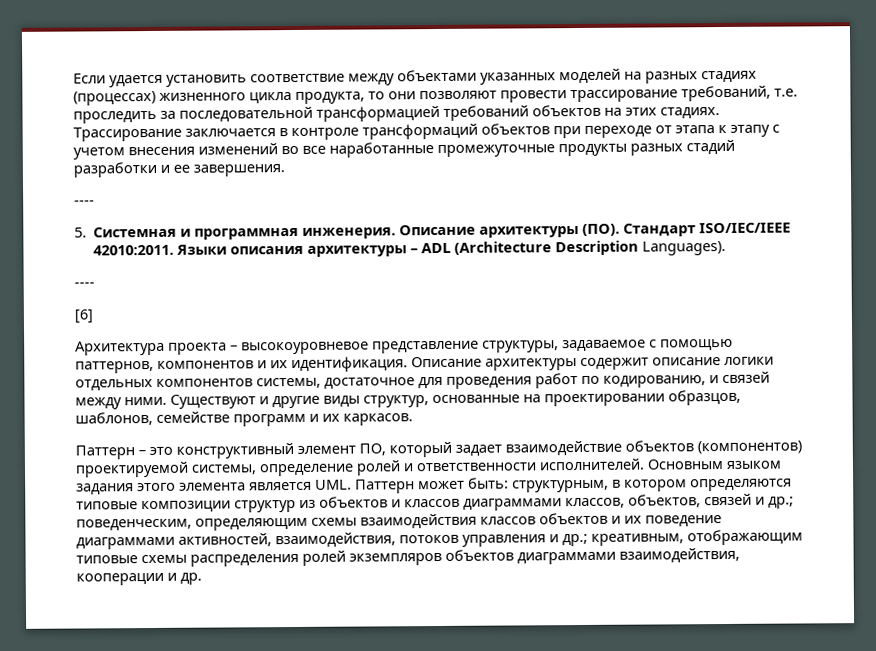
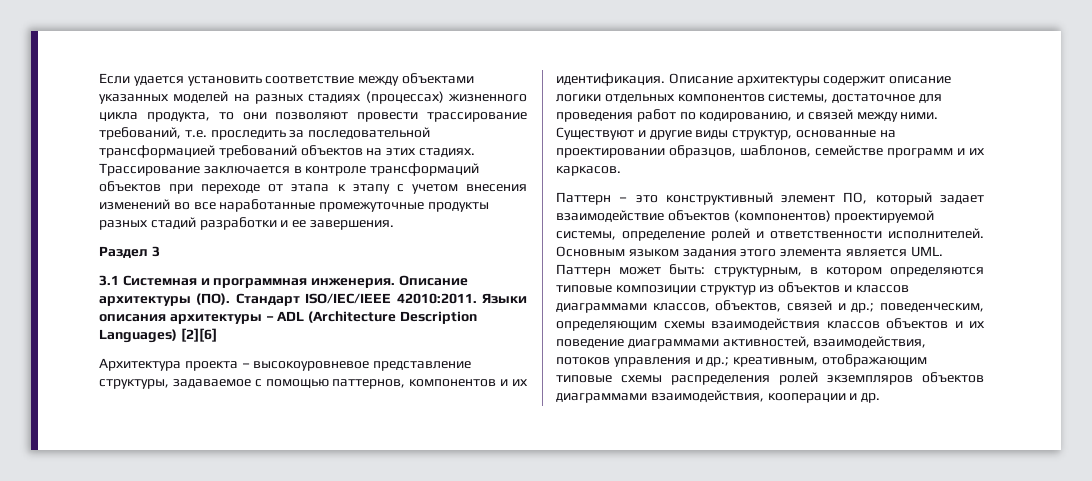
  Трассирование заключается в контроле трансформаций объектов при переходе от этапа к этапу с учетом внесения изменений во все наработанные промежуточные продукты разных стадий разработки и ее завершения.
- ----
- 5. Системная и программная инженерия.
+ Раздел 3
+ 3.1 Системная и программная инженерия.
- Языки описания архитектуры – ADL (Architecture Description Languages).
- ----
- [6]
+ Языки описания архитектуры – ADL (Architecture Description Languages) [2][6]

